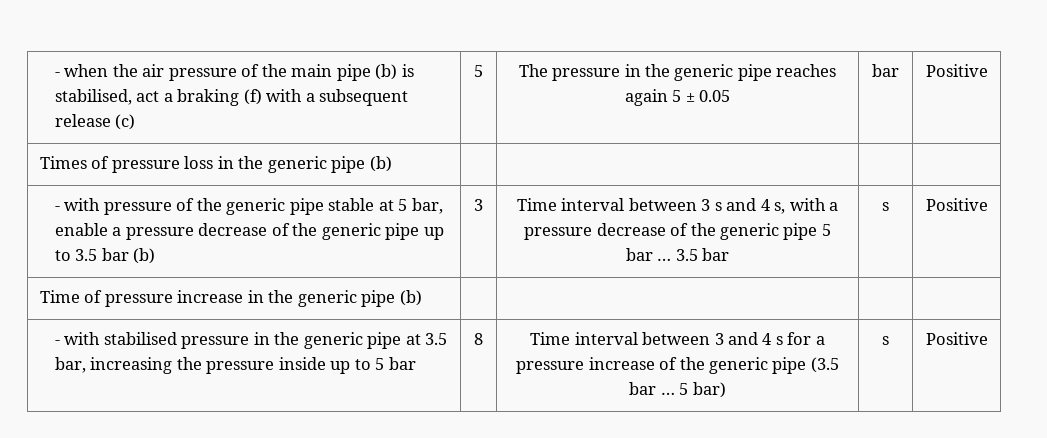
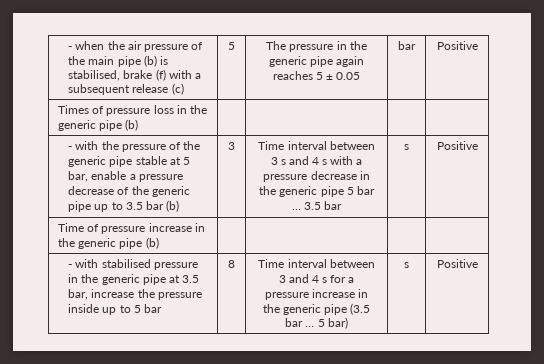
- - when the air pressure of the main pipe (b) is stabilised, act a braking (f) with a subsequent release (c) | 5 | The pressure in the generic pipe reaches again 5 ± 0.05 | bar | Positive
+ - when the air pressure of the main pipe (b) is stabilised, brake (f) with a subsequent release (c) | 5 | The pressure in the generic pipe again reaches 5 ± 0.05 | bar | Positive
- - with pressure of the generic pipe stable at 5 bar, enable a pressure decrease of the generic pipe up to 3.5 bar (b)
+ - with the pressure of the generic pipe stable at 5 bar, enable a pressure decrease of the generic pipe up to 3.5 bar (b)
- Time interval between 3 s and 4 s, with a pressure decrease of the generic pipe 5 bar …
+ Time interval between 3 s and 4 s with a pressure decrease in the generic pipe 5 bar …
- - with stabilised pressure in the generic pipe at 3.5 bar, increasing the pressure inside up to 5 bar
+ - with stabilised pressure in the generic pipe at 3.5 bar, increase the pressure inside up to 5 bar
- Time interval between 3 and 4 s for a pressure increase of the generic pipe (3.5 bar …
+ Time interval between 3 and 4 s for a pressure increase in the generic pipe (3.5 bar …

